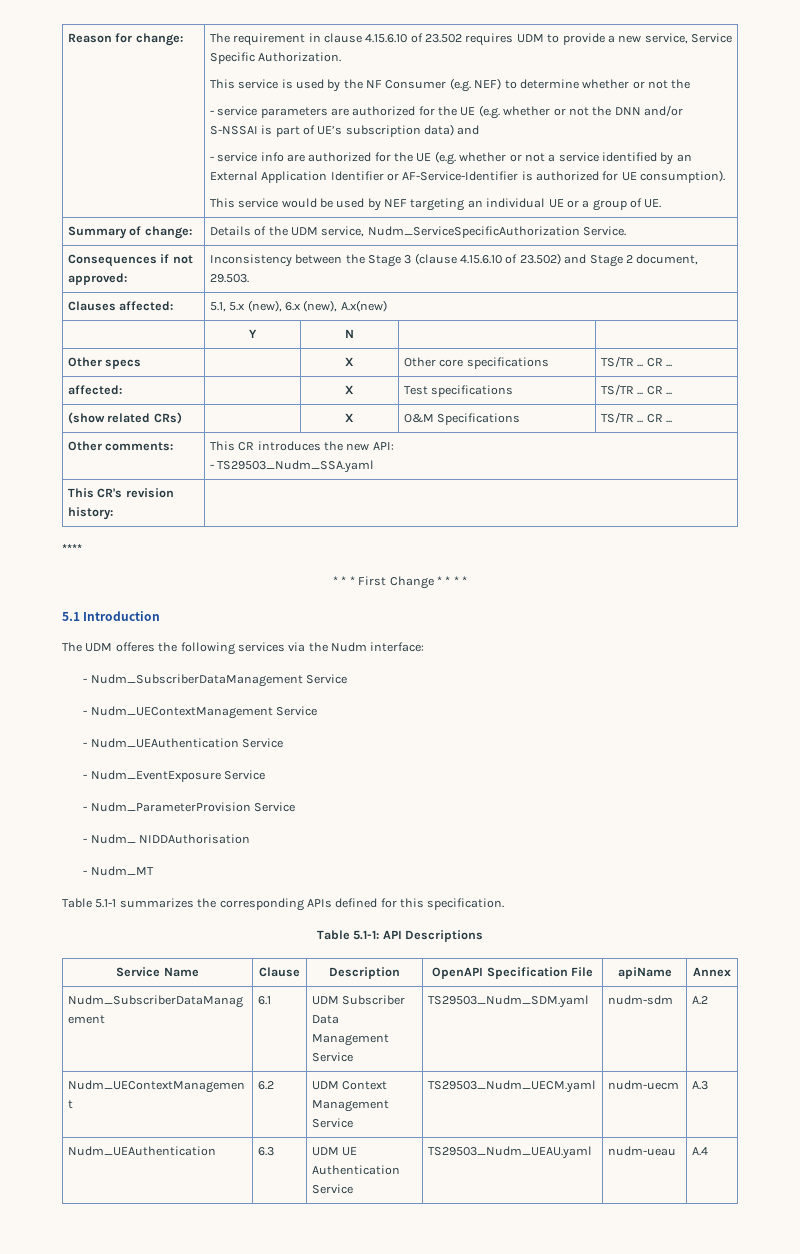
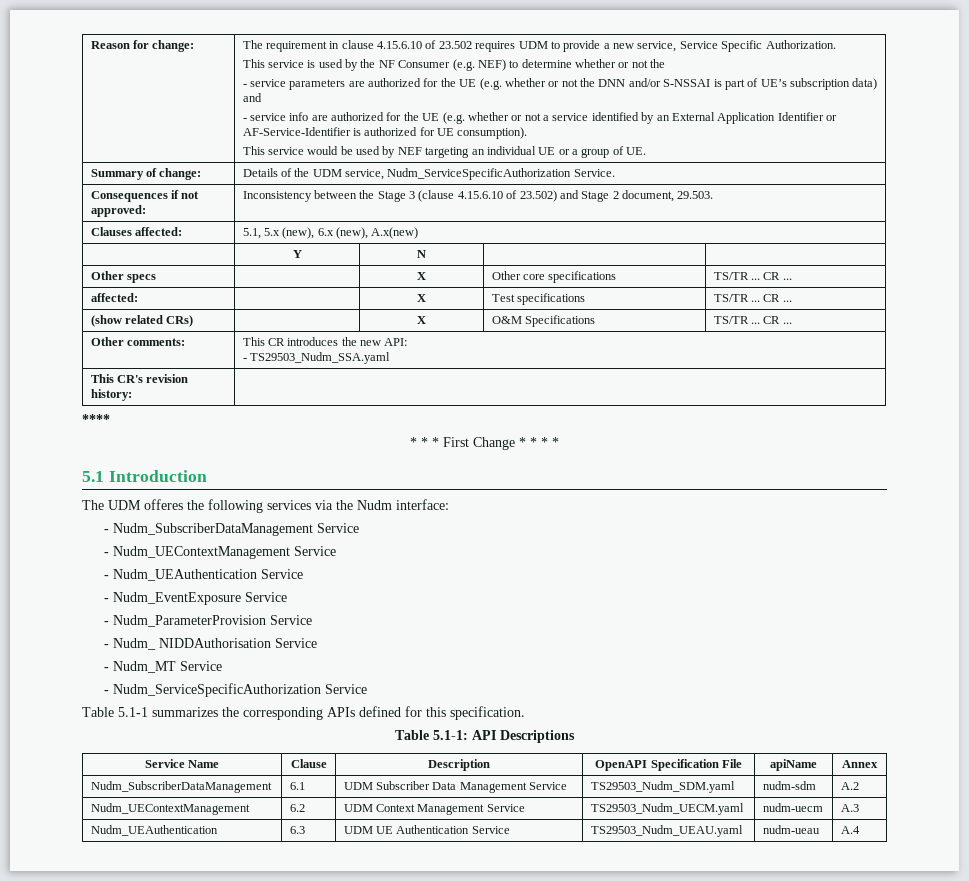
- - Nudm_ NIDDAuthorisation
+ - Nudm_ NIDDAuthorisation Service
- - Nudm_MT
+ - Nudm_MT Service
+ - Nudm_ServiceSpecificAuthorization Service

